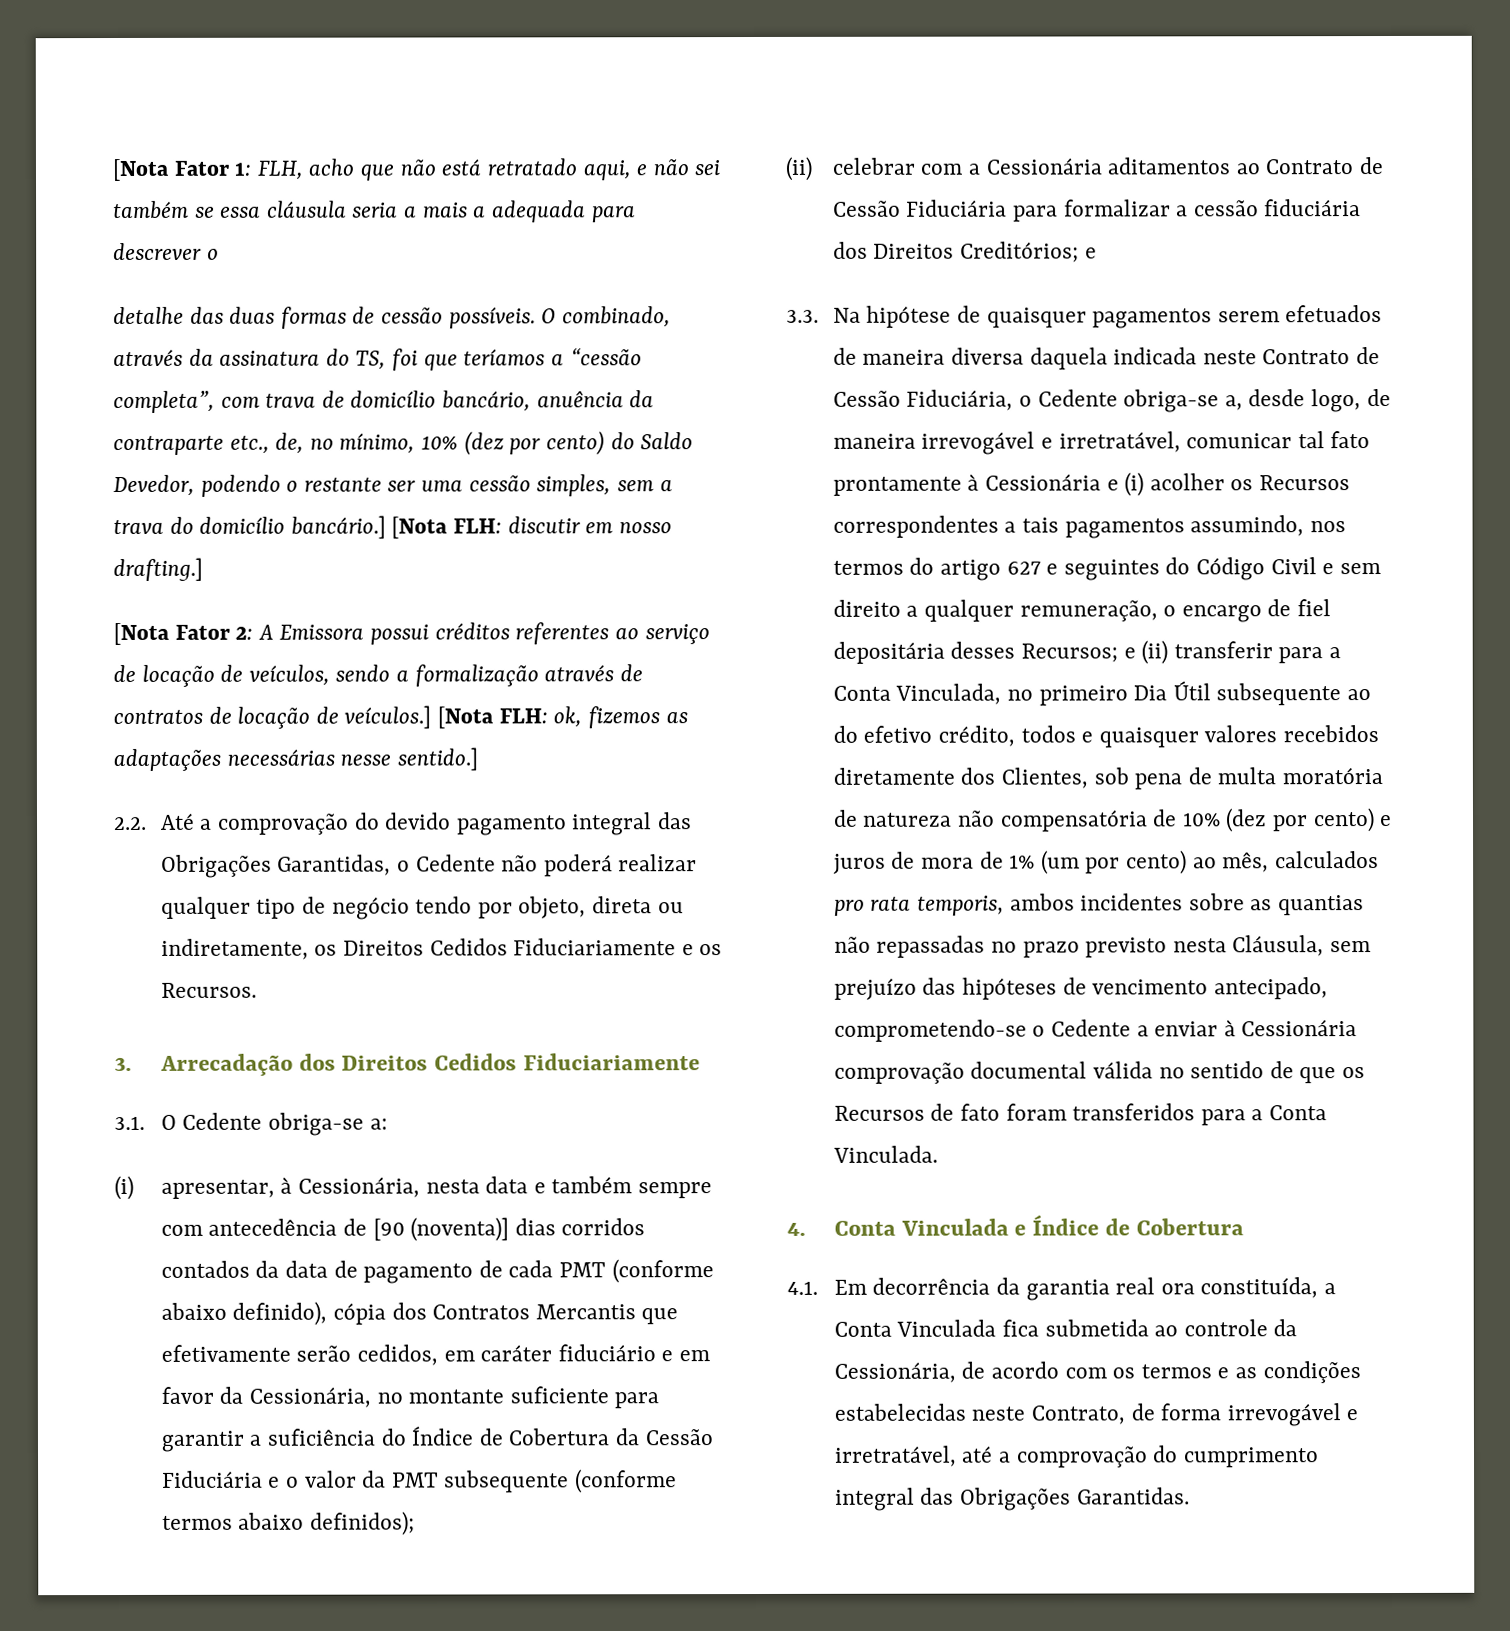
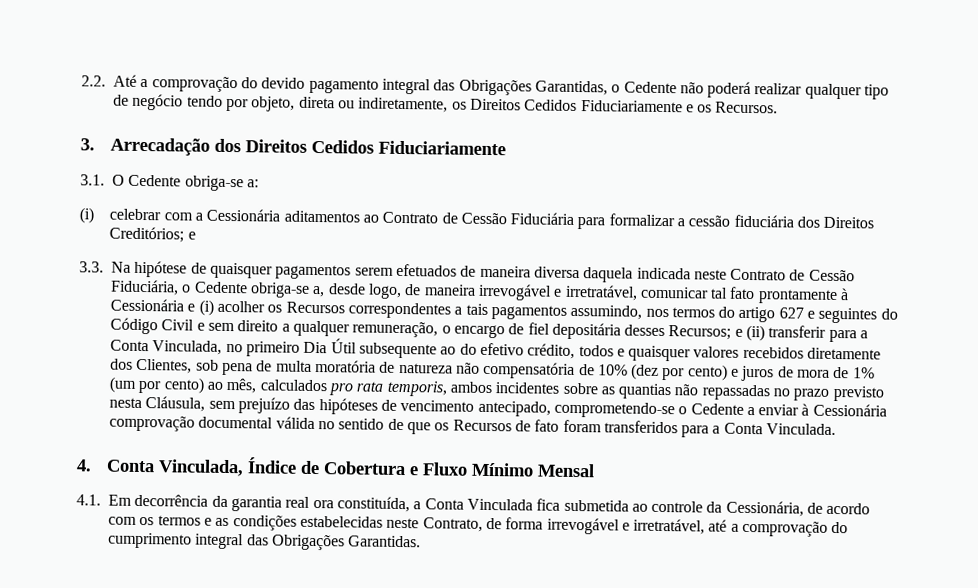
- [Nota Fator 1: FLH, acho que não está retratado aqui, e não sei também se essa cláusula seria a mais a adequada para descrever o
- detalhe das duas formas de cessão possíveis. O combinado, através da assinatura do TS, foi que teríamos a “cessão completa”, com trava de domicílio bancário, anuência da contraparte etc., de, no mínimo, 10% (dez por cento) do Saldo Devedor, podendo o restante ser uma cessão simples, sem a trava do domicílio bancário.] [Nota FLH: discutir em nosso drafting.]
- [Nota Fator 2: A Emissora possui créditos referentes ao serviço de locação de veículos, sendo a formalização através de contratos de locação de veículos.] [Nota FLH: ok, fizemos as adaptações necessárias nesse sentido.]
- (i) apresentar, à Cessionária, nesta data e também sempre com antecedência de [90 (noventa)] dias corridos contados da data de pagamento de cada PMT (conforme abaixo definido), cópia dos Contratos Mercantis que efetivamente serão cedidos, em caráter fiduciário e em favor da Cessionária, no montante suficiente para garantir a suficiência do Índice de Cobertura da Cessão Fiduciária e o valor da PMT subsequente (conforme termos abaixo definidos);
- (ii) celebrar com a Cessionária aditamentos ao Contrato de Cessão Fiduciária para formalizar a cessão fiduciária dos Direitos Creditórios; e
+ (i) celebrar com a Cessionária aditamentos ao Contrato de Cessão Fiduciária para formalizar a cessão fiduciária dos Direitos Creditórios; e
- 4. Conta Vinculada e Índice de Cobertura
+ 4. Conta Vinculada, Índice de Cobertura e Fluxo Mínimo Mensal

